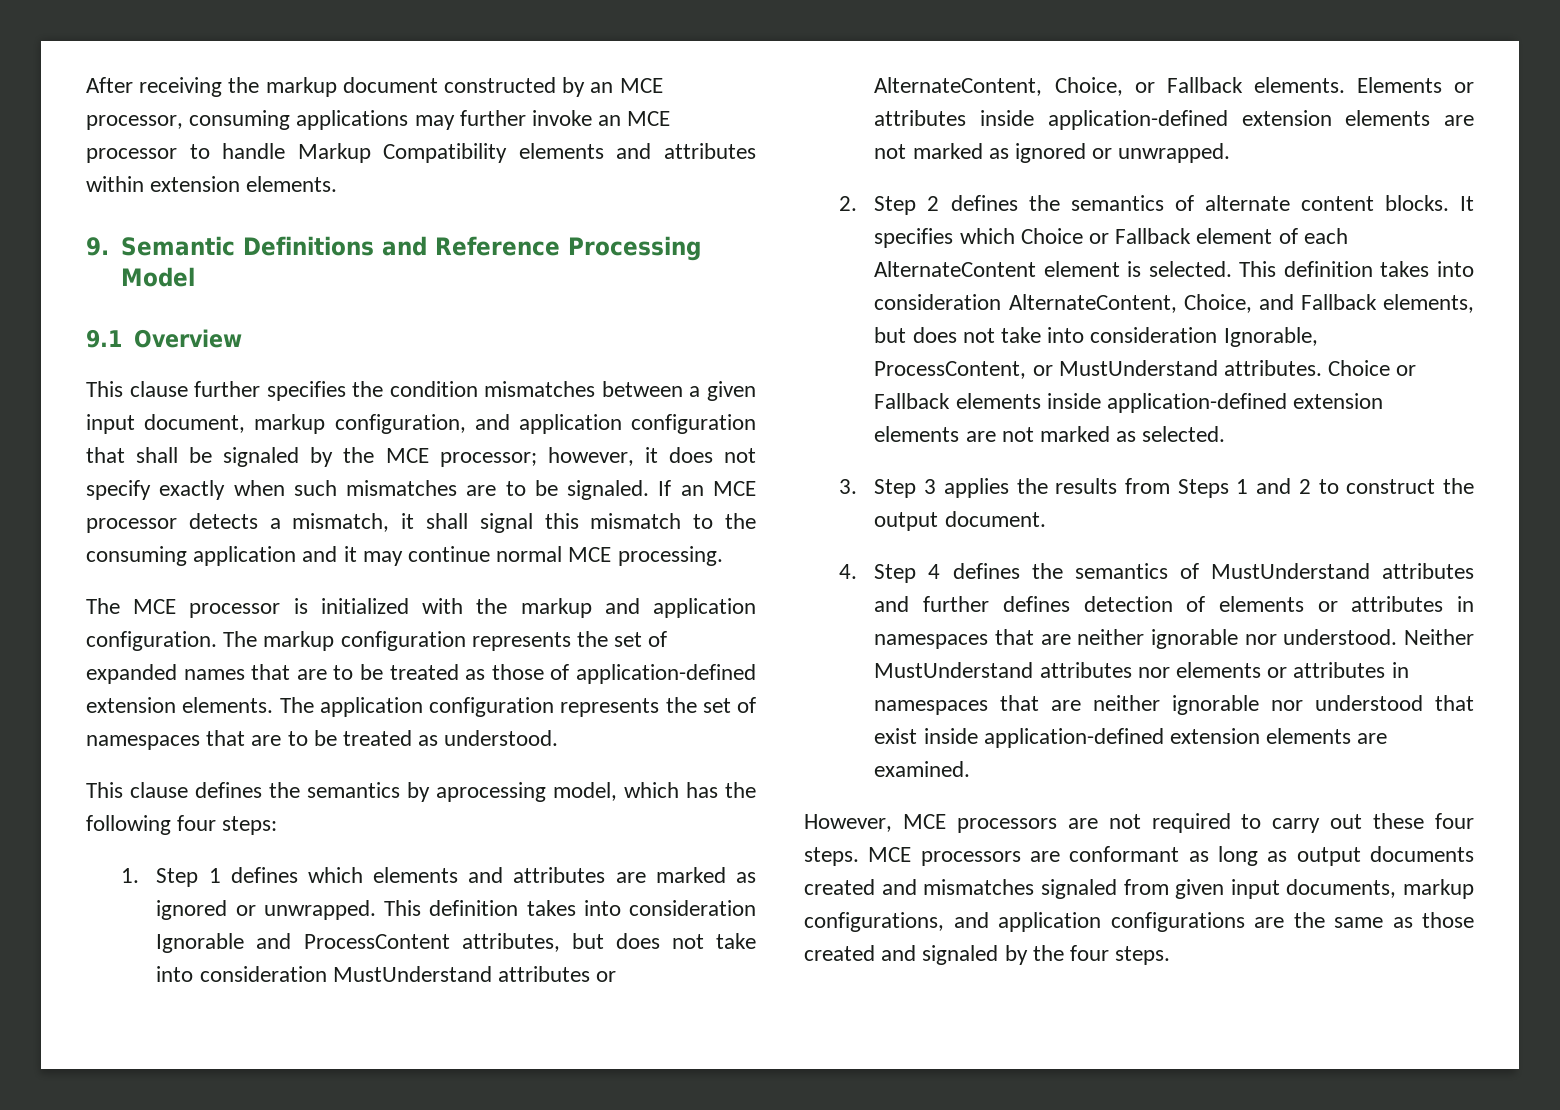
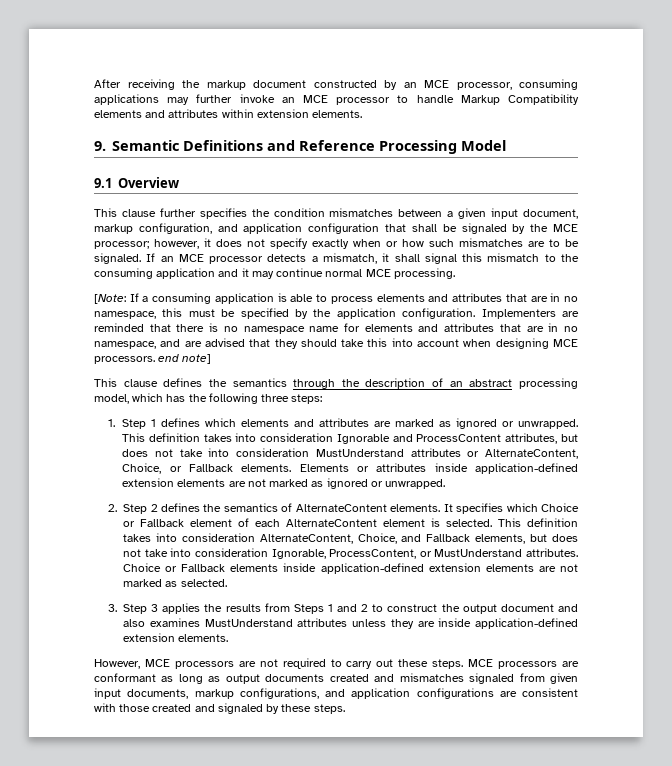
- This clause further specifies the condition mismatches between a given input document, markup configuration, and application configuration that shall be signaled by the MCE processor; however, it does not specify exactly when such mismatches are to be signaled.
+ This clause further specifies the condition mismatches between a given input document, markup configuration, and application configuration that shall be signaled by the MCE processor; however, it does not specify exactly when or how such mismatches are to be signaled.
- The MCE processor is initialized with the markup and application configuration. The markup configuration represents the set of expanded names that are to be treated as those of application-defined extension elements. The application configuration represents the set of namespaces that are to be treated as understood.
+ [Note: If a consuming application is able to process elements and attributes that are in no namespace, this must be specified by the application configuration. Implementers are reminded that there is no namespace name for elements and attributes that are in no namespace, and are advised that they should take this into account when designing MCE processors. end note]
- This clause defines the semantics by aprocessing model, which has the following four steps:
+ This clause defines the semantics through the description of an abstract processing model, which has the following three steps:
- 2. Step 2 defines the semantics of alternate content blocks.
+ 2. Step 2 defines the semantics of AlternateContent elements.
- 3. Step 3 applies the results from Steps 1 and 2 to construct the output document.
- 4. Step 4 defines the semantics of MustUnderstand attributes and further defines detection of elements or attributes in namespaces that are neither ignorable nor understood. Neither MustUnderstand attributes nor elements or attributes in namespaces that are neither ignorable nor understood that exist inside application-defined extension elements are examined.
+ 3. Step 3 applies the results from Steps 1 and 2 to construct the output document and also examines MustUnderstand attributes unless they are inside application-defined extension elements.
- However, MCE processors are not required to carry out these four steps.
+ However, MCE processors are not required to carry out these steps.
- MCE processors are conformant as long as output documents created and mismatches signaled from given input documents, markup configurations, and application configurations are the same as those created and signaled by the four steps.
+ MCE processors are conformant as long as output documents created and mismatches signaled from given input documents, markup configurations, and application configurations are consistent with those created and signaled by these steps.

